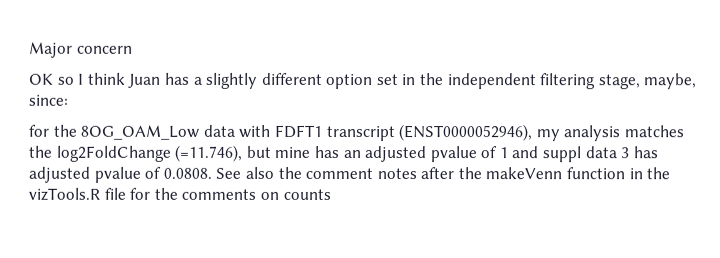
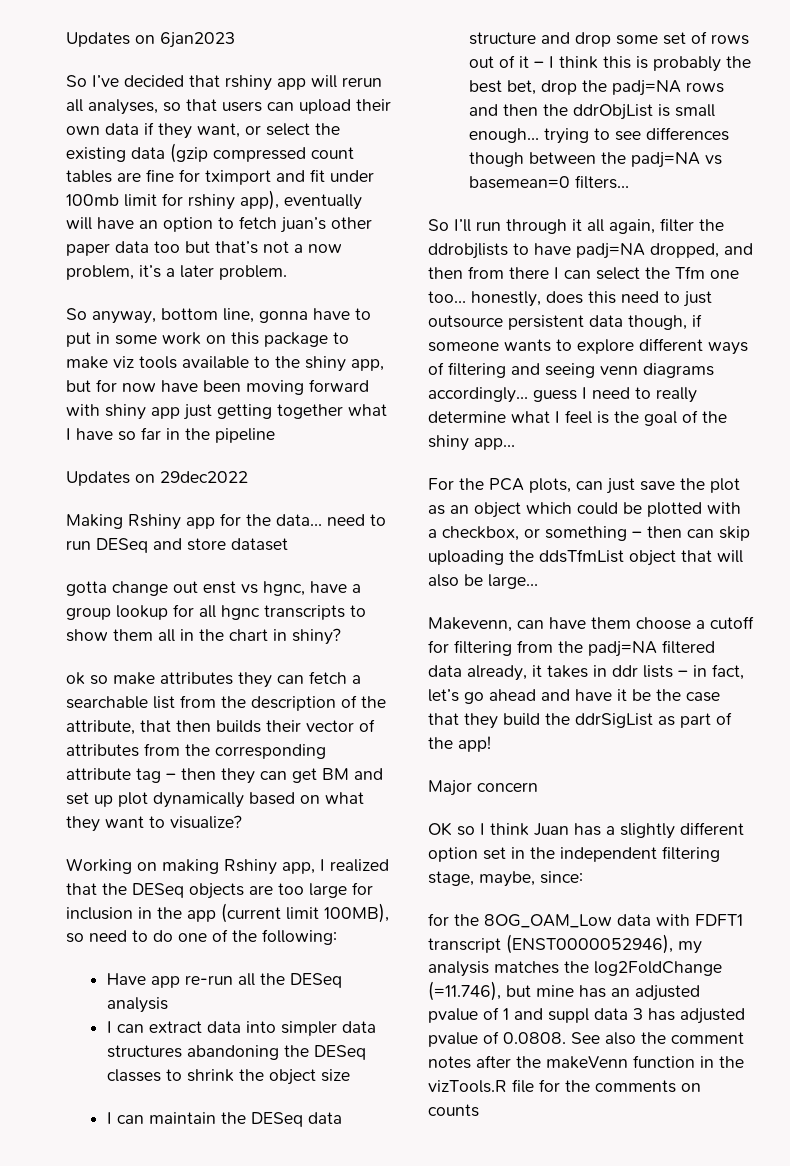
+ Updates on 6jan2023
+ So I’ve decided that rshiny app will rerun all analyses, so that users can upload their own data if they want, or select the existing data (gzip compressed count tables are fine for tximport and fit under 100mb limit for rshiny app), eventually will have an option to fetch juan’s other paper data too but that’s not a now problem, it’s a later problem.
+ So anyway, bottom line, gonna have to put in some work on this package to make viz tools available to the shiny app, but for now have been moving forward with shiny app just getting together what I have so far in the pipeline
+ Updates on 29dec2022
+ Making Rshiny app for the data… need to run DESeq and store dataset
+ gotta change out enst vs hgnc, have a group lookup for all hgnc transcripts to show them all in the chart in shiny?
+ ok so make attributes they can fetch a searchable list from the description of the attribute, that then builds their vector of attributes from the corresponding attribute tag – then they can get BM and set up plot dynamically based on what they want to visualize?
+ Working on making Rshiny app, I realized that the DESeq objects are too large for inclusion in the app (current limit 100MB), so need to do one of the following:
+ Have app re-run all the DESeq analysis
+ I can extract data into simpler data structures abandoning the DESeq classes to shrink the object size
+ I can maintain the DESeq data structure and drop some set of rows out of it – I think this is probably the best bet, drop the padj=NA rows and then the ddrObjList is small enough… trying to see differences though between the padj=NA vs basemean=0 filters…
+ So I’ll run through it all again, filter the ddrobjlists to have padj=NA dropped, and then from there I can select the Tfm one too… honestly, does this need to just outsource persistent data though, if someone wants to explore different ways of filtering and seeing venn diagrams accordingly… guess I need to really determine what I feel is the goal of the shiny app…
+ For the PCA plots, can just save the plot as an object which could be plotted with a checkbox, or something – then can skip uploading the ddsTfmList object that will also be large…
+ Makevenn, can have them choose a cutoff for filtering from the padj=NA filtered data already, it takes in ddr lists – in fact, let’s go ahead and have it be the case that they build the ddrSigList as part of the app!

